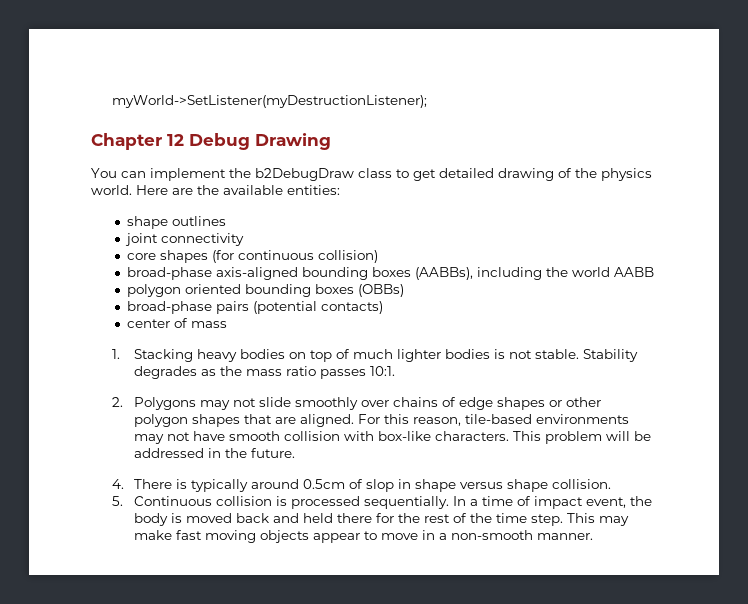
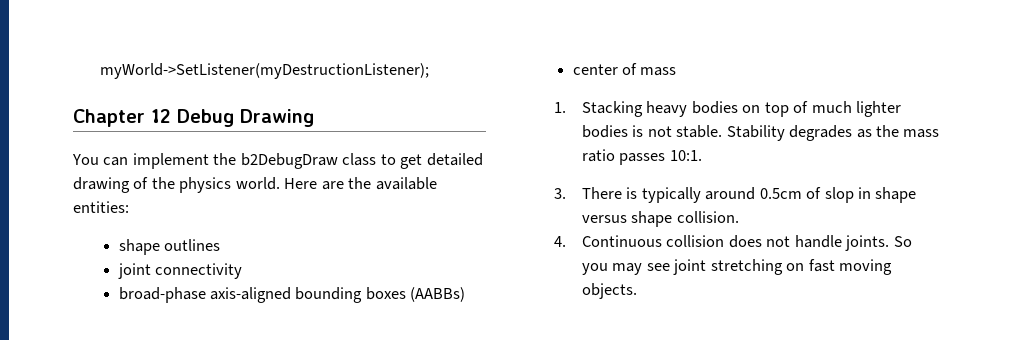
- core shapes (for continuous collision)
- broad-phase axis-aligned bounding boxes (AABBs), including the world AABB
- polygon oriented bounding boxes (OBBs)
- broad-phase pairs (potential contacts)
+ broad-phase axis-aligned bounding boxes (AABBs)
- 2. Polygons may not slide smoothly over chains of edge shapes or other polygon shapes that are aligned. For this reason, tile-based environments may not have smooth collision with box-like characters. This problem will be addressed in the future.
- 4. There is typically around 0.5cm of slop in shape versus shape collision.
+ 3. There is typically around 0.5cm of slop in shape versus shape collision.
- 5. Continuous collision is processed sequentially. In a time of impact event, the body is moved back and held there for the rest of the time step. This may make fast moving objects appear to move in a non-smooth manner.
+ 4. Continuous collision does not handle joints. So you may see joint stretching on fast moving objects.

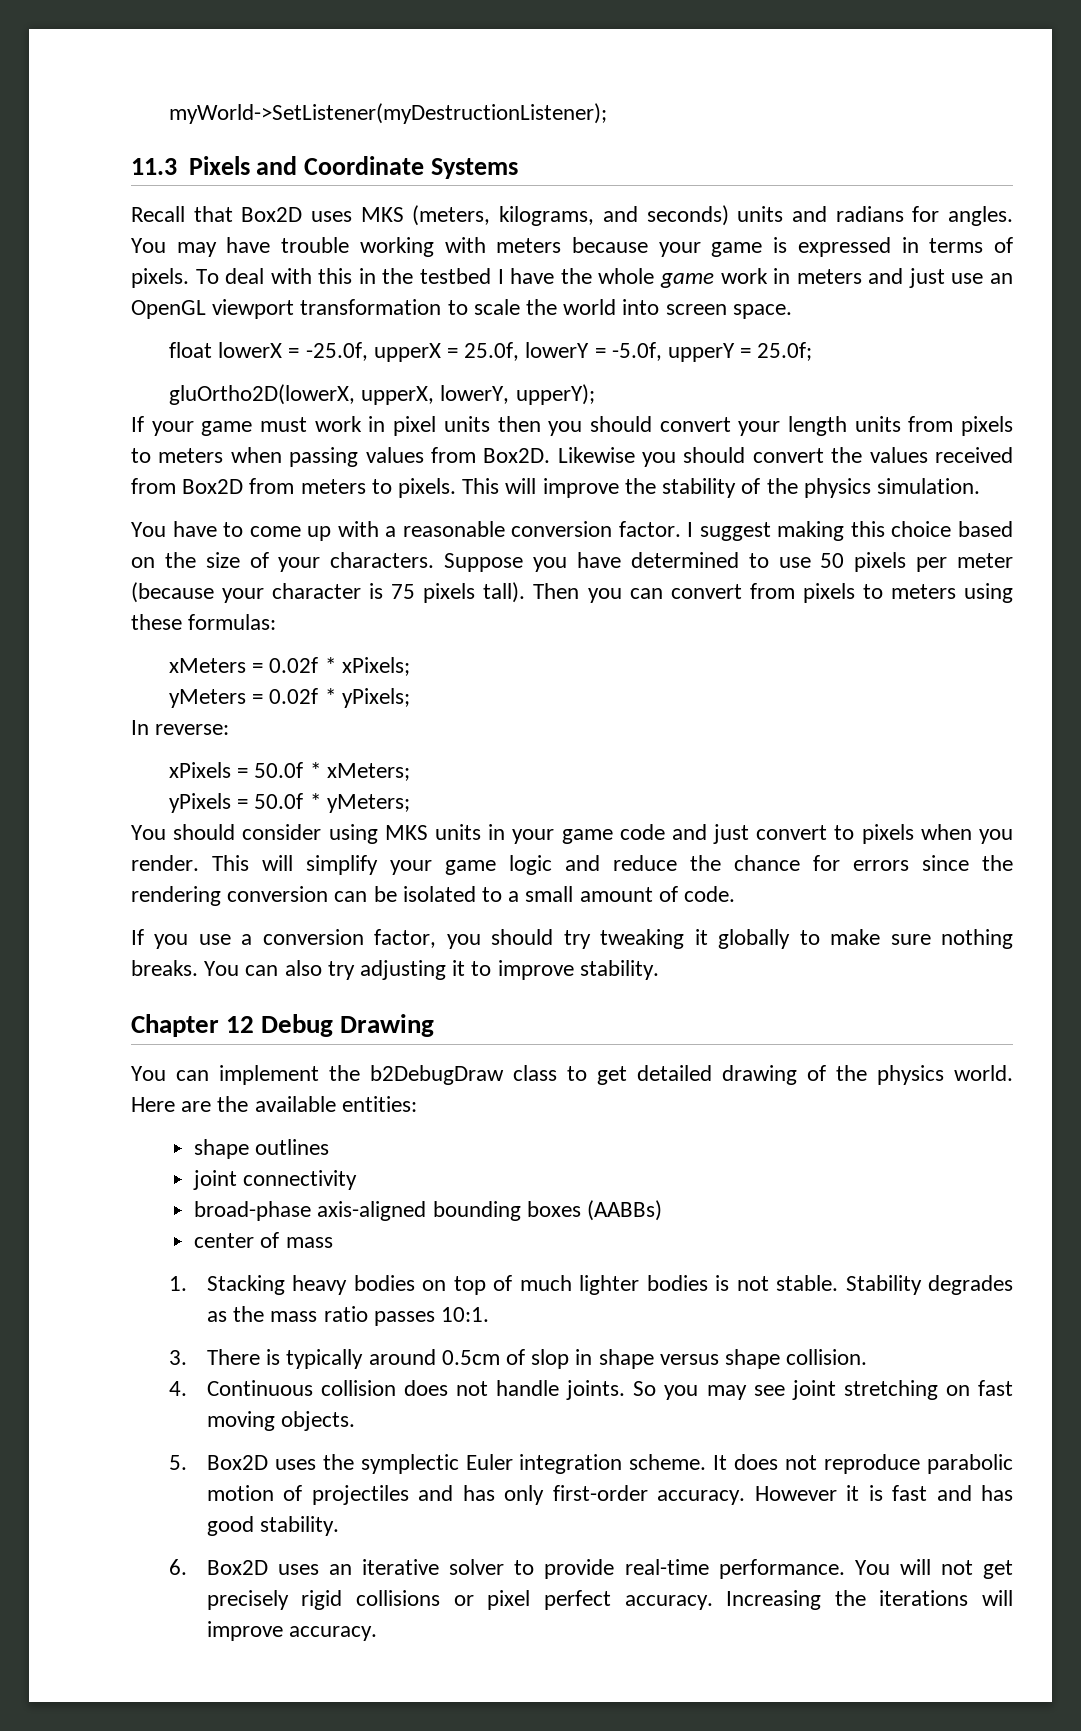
+ 11.3 Pixels and Coordinate Systems
+ Recall that Box2D uses MKS (meters, kilograms, and seconds) units and radians for angles. You may have trouble working with meters because your game is expressed in terms of pixels. To deal with this in the testbed I have the whole game work in meters and just use an OpenGL viewport transformation to scale the world into screen space.
+ float lowerX = -25.0f, upperX = 25.0f, lowerY = -5.0f, upperY = 25.0f;
+ gluOrtho2D(lowerX, upperX, lowerY, upperY);
+ If your game must work in pixel units then you should convert your length units from pixels to meters when passing values from Box2D. Likewise you should convert the values received from Box2D from meters to pixels. This will improve the stability of the physics simulation.
+ You have to come up with a reasonable conversion factor. I suggest making this choice based on the size of your characters. Suppose you have determined to use 50 pixels per meter (because your character is 75 pixels tall). Then you can convert from pixels to meters using these formulas:
+ xMeters = 0.02f * xPixels;
+ yMeters = 0.02f * yPixels;
+ In reverse:
+ xPixels = 50.0f * xMeters;
+ yPixels = 50.0f * yMeters;
+ You should consider using MKS units in your game code and just convert to pixels when you render. This will simplify your game logic and reduce the chance for errors since the rendering conversion can be isolated to a small amount of code.
+ If you use a conversion factor, you should try tweaking it globally to make sure nothing breaks. You can also try adjusting it to improve stability.
+ 5. Box2D uses the symplectic Euler integration scheme. It does not reproduce parabolic motion of projectiles and has only first-order accuracy. However it is fast and has good stability.
+ 6. Box2D uses an iterative solver to provide real-time performance. You will not get precisely rigid collisions or pixel perfect accuracy. Increasing the iterations will improve accuracy.

